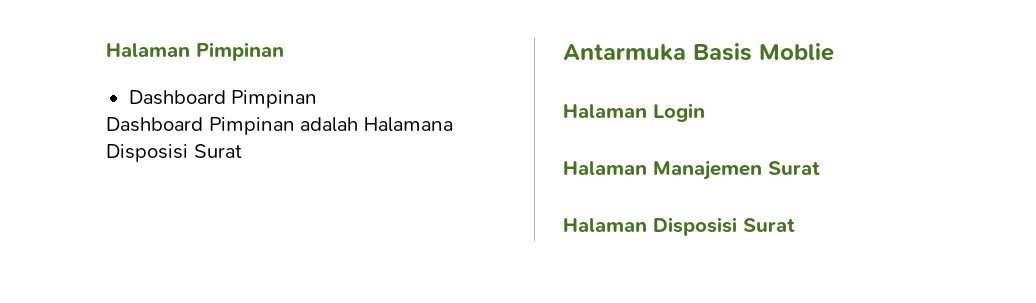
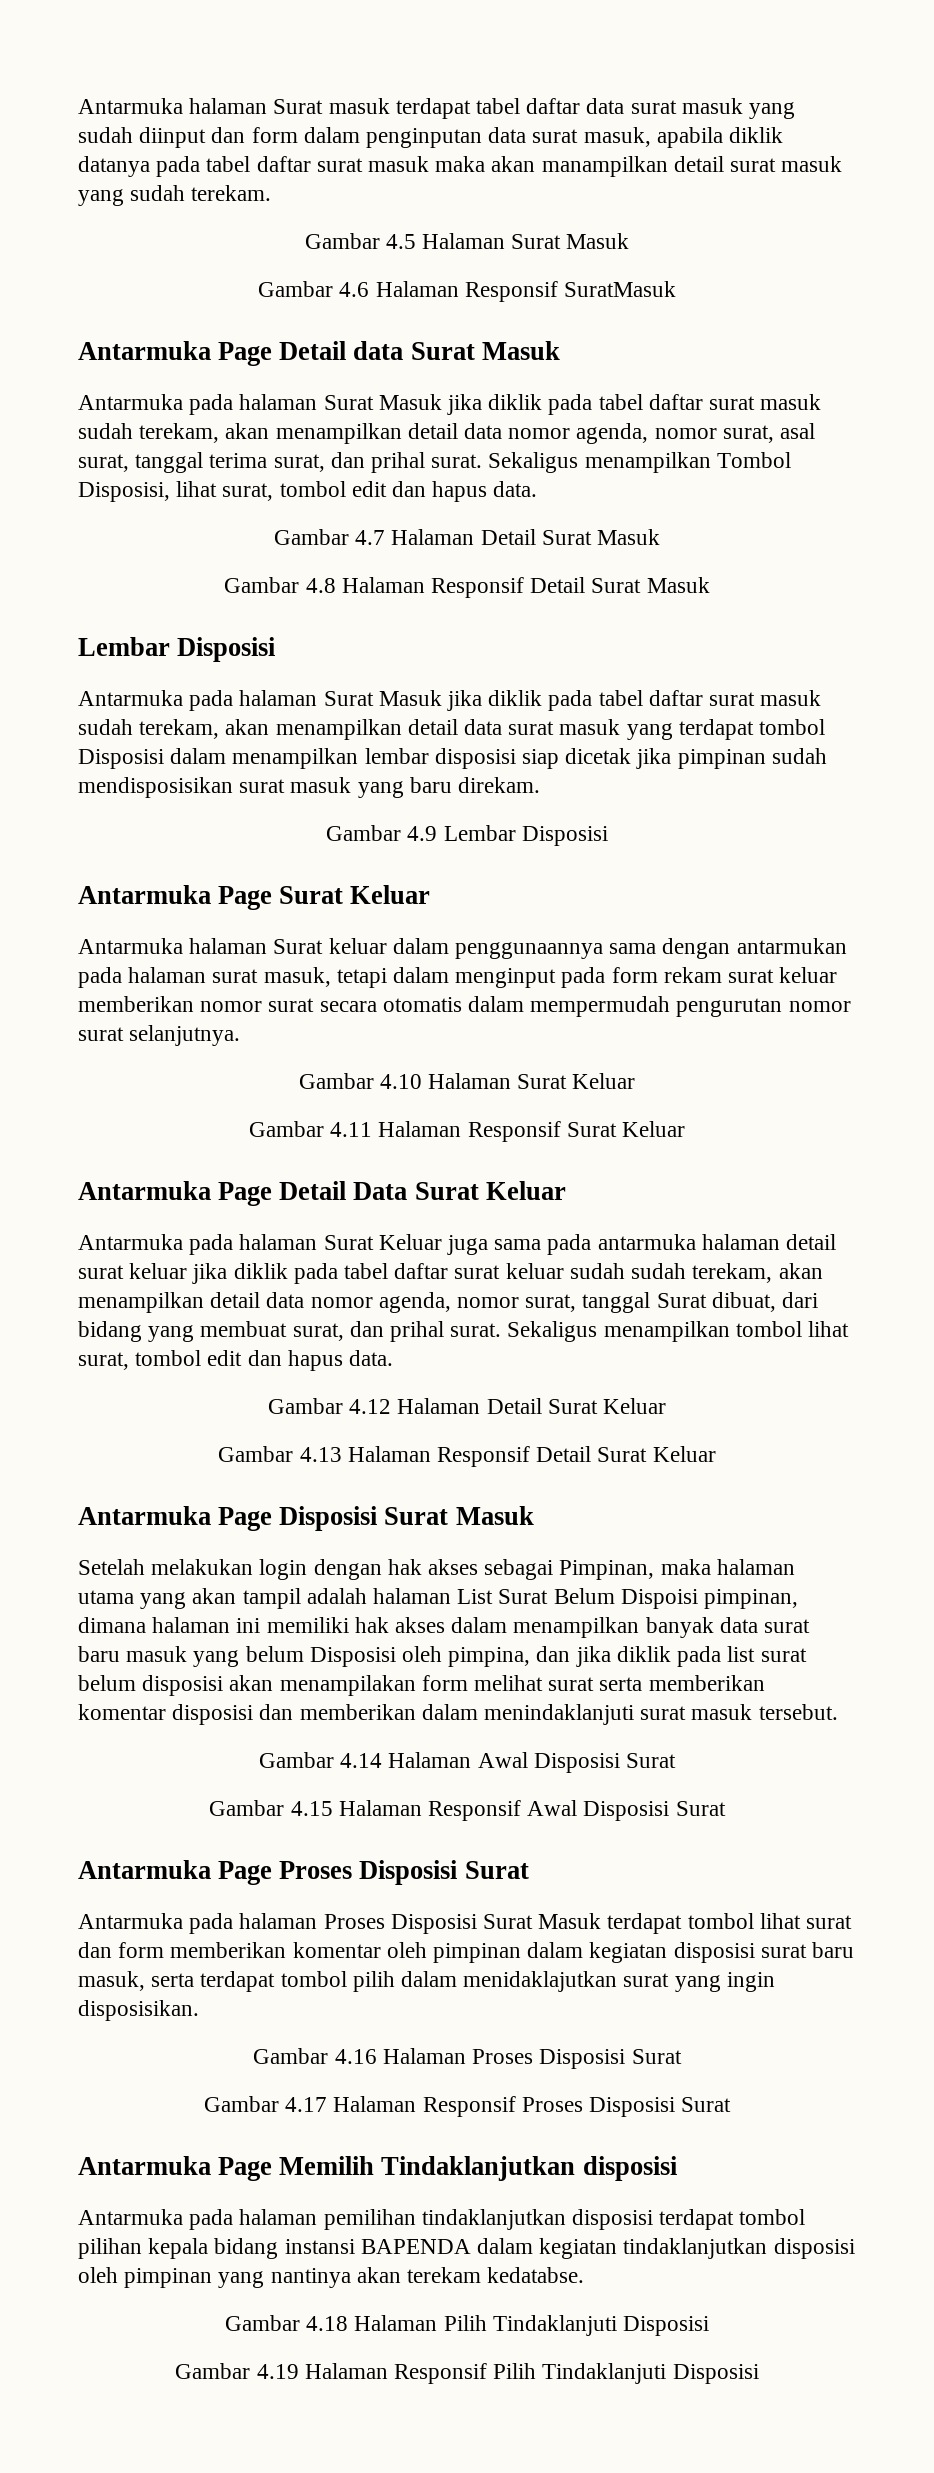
- Halaman Pimpinan
- Dashboard Pimpinan
- Dashboard Pimpinan adalah Halamana Disposisi Surat
- Antarmuka Basis Moblie
- Halaman Login
- Halaman Manajemen Surat
- Halaman Disposisi Surat
+ Antarmuka halaman Surat masuk terdapat tabel daftar data surat masuk yang sudah diinput dan form dalam penginputan data surat masuk, apabila diklik datanya pada tabel daftar surat masuk maka akan manampilkan detail surat masuk yang sudah terekam.
+ Gambar 4.5 Halaman Surat Masuk
+ Gambar 4.6 Halaman Responsif SuratMasuk
+ Antarmuka Page Detail data Surat Masuk
+ Antarmuka pada halaman Surat Masuk jika diklik pada tabel daftar surat masuk sudah terekam, akan menampilkan detail data nomor agenda, nomor surat, asal surat, tanggal terima surat, dan prihal surat. Sekaligus menampilkan Tombol Disposisi, lihat surat, tombol edit dan hapus data.
+ Gambar 4.7 Halaman Detail Surat Masuk
+ Gambar 4.8 Halaman Responsif Detail Surat Masuk
+ Lembar Disposisi
+ Antarmuka pada halaman Surat Masuk jika diklik pada tabel daftar surat masuk sudah terekam, akan menampilkan detail data surat masuk yang terdapat tombol Disposisi dalam menampilkan lembar disposisi siap dicetak jika pimpinan sudah mendisposisikan surat masuk yang baru direkam.
+ Gambar 4.9 Lembar Disposisi
+ Antarmuka Page Surat Keluar
+ Antarmuka halaman Surat keluar dalam penggunaannya sama dengan antarmukan pada halaman surat masuk, tetapi dalam menginput pada form rekam surat keluar memberikan nomor surat secara otomatis dalam mempermudah pengurutan nomor surat selanjutnya.
+ Gambar 4.10 Halaman Surat Keluar
+ Gambar 4.11 Halaman Responsif Surat Keluar
+ Antarmuka Page Detail Data Surat Keluar
+ Antarmuka pada halaman Surat Keluar juga sama pada antarmuka halaman detail surat keluar jika diklik pada tabel daftar surat keluar sudah sudah terekam, akan menampilkan detail data nomor agenda, nomor surat, tanggal Surat dibuat, dari bidang yang membuat surat, dan prihal surat. Sekaligus menampilkan tombol lihat surat, tombol edit dan hapus data.
+ Gambar 4.12 Halaman Detail Surat Keluar
+ Gambar 4.13 Halaman Responsif Detail Surat Keluar
+ Antarmuka Page Disposisi Surat Masuk
+ Setelah melakukan login dengan hak akses sebagai Pimpinan, maka halaman utama yang akan tampil adalah halaman List Surat Belum Dispoisi pimpinan, dimana halaman ini memiliki hak akses dalam menampilkan banyak data surat baru masuk yang belum Disposisi oleh pimpina, dan jika diklik pada list surat belum disposisi akan menampilakan form melihat surat serta memberikan komentar disposisi dan memberikan dalam menindaklanjuti surat masuk tersebut.
+ Gambar 4.14 Halaman Awal Disposisi Surat
+ Gambar 4.15 Halaman Responsif Awal Disposisi Surat
+ Antarmuka Page Proses Disposisi Surat
+ Antarmuka pada halaman Proses Disposisi Surat Masuk terdapat tombol lihat surat dan form memberikan komentar oleh pimpinan dalam kegiatan disposisi surat baru masuk, serta terdapat tombol pilih dalam menidaklajutkan surat yang ingin disposisikan.
+ Gambar 4.16 Halaman Proses Disposisi Surat
+ Gambar 4.17 Halaman Responsif Proses Disposisi Surat
+ Antarmuka Page Memilih Tindaklanjutkan disposisi
+ Antarmuka pada halaman pemilihan tindaklanjutkan disposisi terdapat tombol pilihan kepala bidang instansi BAPENDA dalam kegiatan tindaklanjutkan disposisi oleh pimpinan yang nantinya akan terekam kedatabse.
+ Gambar 4.18 Halaman Pilih Tindaklanjuti Disposisi
+ Gambar 4.19 Halaman Responsif Pilih Tindaklanjuti Disposisi

